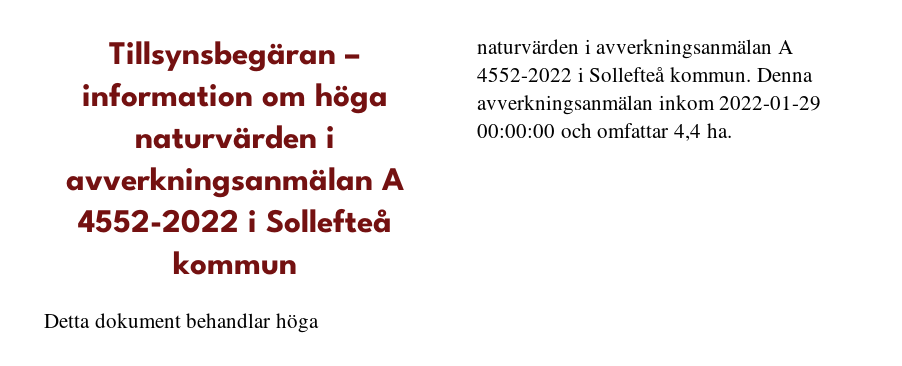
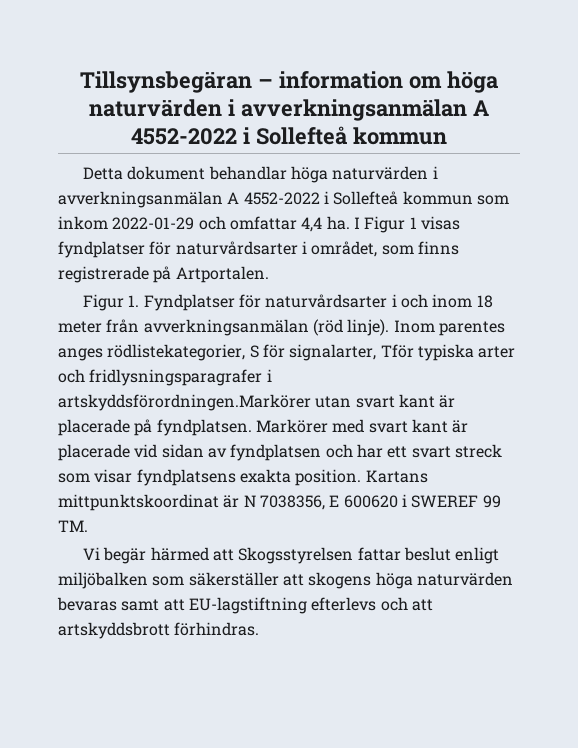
- Detta dokument behandlar höga naturvärden i avverkningsanmälan A 4552-2022 i Sollefteå kommun. Denna avverkningsanmälan inkom 2022-01-29 00:00:00 och omfattar 4,4 ha.
+ Detta dokument behandlar höga naturvärden i avverkningsanmälan A 4552-2022 i Sollefteå kommun som inkom 2022-01-29 och omfattar 4,4 ha.
+ I Figur 1 visas fyndplatser för naturvårdsarter i området, som finns registrerade på Artportalen.
+ Figur 1. Fyndplatser för naturvårdsarter i och inom 18 meter från avverkningsanmälan (röd linje). Inom parentes anges rödlistekategorier, S för signalarter, Tför typiska arter och fridlysningsparagrafer i artskyddsförordningen.Markörer utan svart kant är placerade på fyndplatsen. Markörer med svart kant är placerade vid sidan av fyndplatsen och har ett svart streck som visar fyndplatsens exakta position. Kartans mittpunktskoordinat är N 7038356, E 600620 i SWEREF 99 TM.
+ Vi begär härmed att Skogsstyrelsen fattar beslut enligt miljöbalken som säkerställer att skogens höga naturvärden bevaras samt att EU-lagstiftning efterlevs och att artskyddsbrott förhindras.

